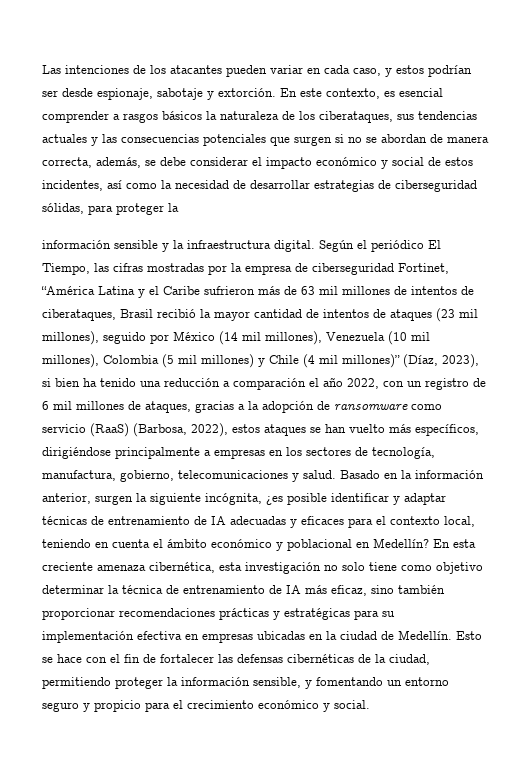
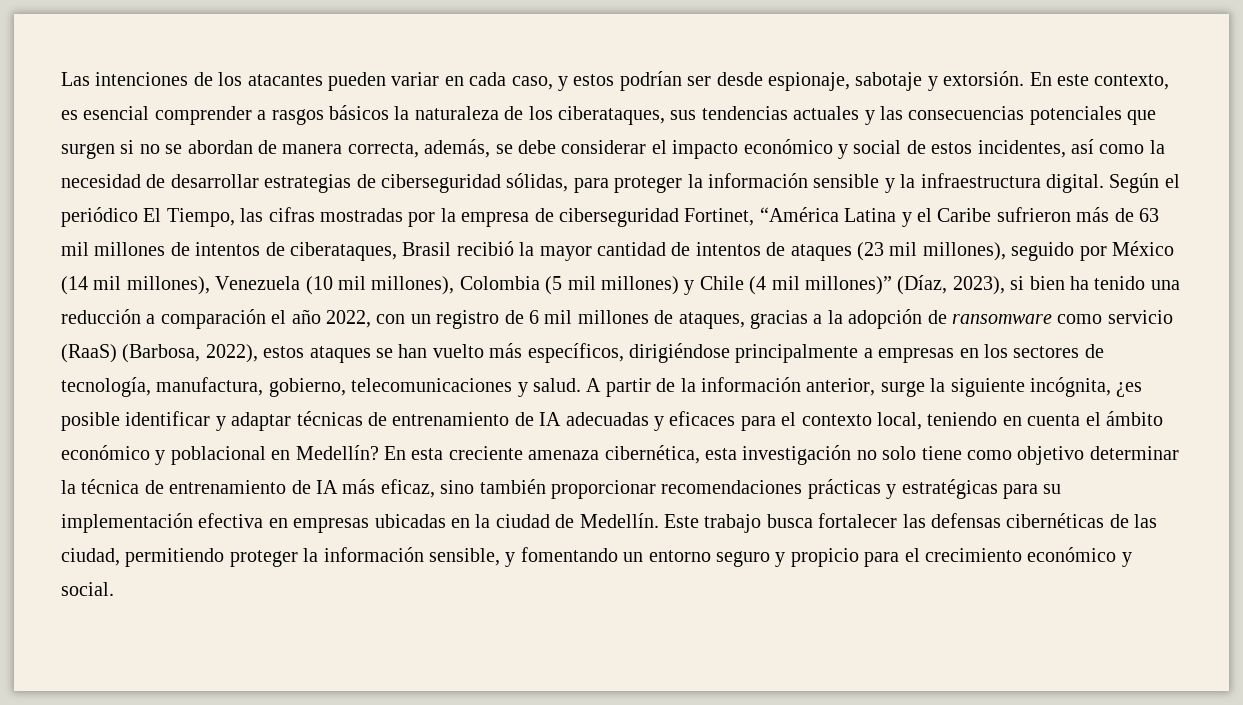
- Las intenciones de los atacantes pueden variar en cada caso, y estos podrían ser desde espionaje, sabotaje y extorción.
+ Las intenciones de los atacantes pueden variar en cada caso, y estos podrían ser desde espionaje, sabotaje y extorsión.
- En este contexto, es esencial comprender a rasgos básicos la naturaleza de los ciberataques, sus tendencias actuales y las consecuencias potenciales que surgen si no se abordan de manera correcta, además, se debe considerar el impacto económico y social de estos incidentes, así como la necesidad de desarrollar estrategias de ciberseguridad sólidas, para proteger la
- información sensible y la infraestructura digital.
+ En este contexto, es esencial comprender a rasgos básicos la naturaleza de los ciberataques, sus tendencias actuales y las consecuencias potenciales que surgen si no se abordan de manera correcta, además, se debe considerar el impacto económico y social de estos incidentes, así como la necesidad de desarrollar estrategias de ciberseguridad sólidas, para proteger la información sensible y la infraestructura digital.
- Basado en la información anterior, surgen la siguiente incógnita, ¿es posible identificar y adaptar técnicas de entrenamiento de IA adecuadas y eficaces para el contexto local, teniendo en cuenta el ámbito económico y poblacional en Medellín?
+ A partir de la información anterior, surge la siguiente incógnita, ¿es posible identificar y adaptar técnicas de entrenamiento de IA adecuadas y eficaces para el contexto local, teniendo en cuenta el ámbito económico y poblacional en Medellín?
- Esto se hace con el fin de fortalecer las defensas cibernéticas de la ciudad, permitiendo proteger la información sensible, y fomentando un entorno seguro y propicio para el crecimiento económico y social.
+ Este trabajo busca fortalecer las defensas cibernéticas de las ciudad, permitiendo proteger la información sensible, y fomentando un entorno seguro y propicio para el crecimiento económico y social.

